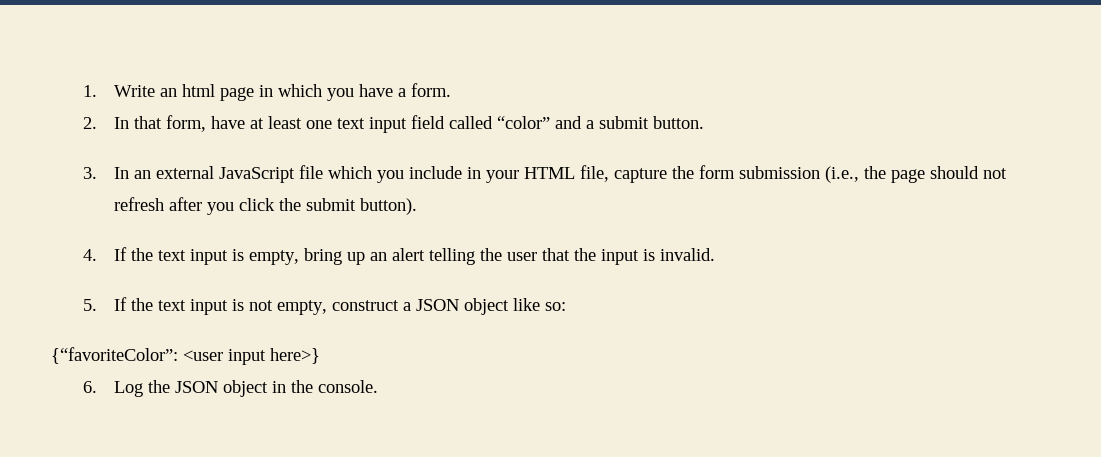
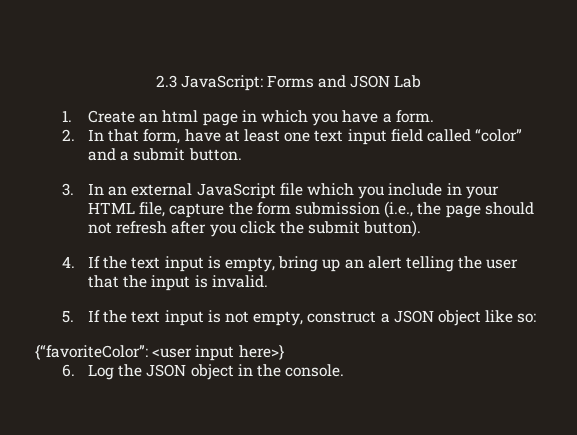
- 1. Write an html page in which you have a form.
+ 2.3 JavaScript: Forms and JSON Lab
+ 1. Create an html page in which you have a form.

